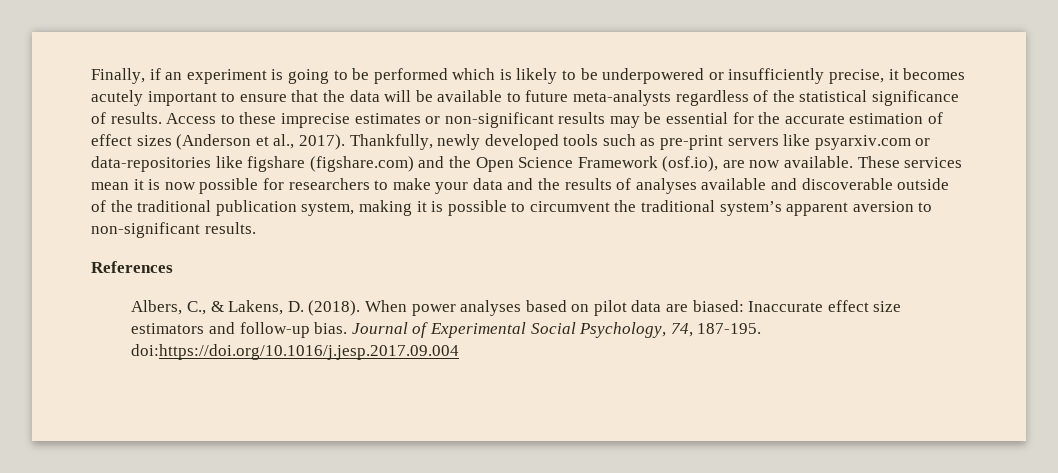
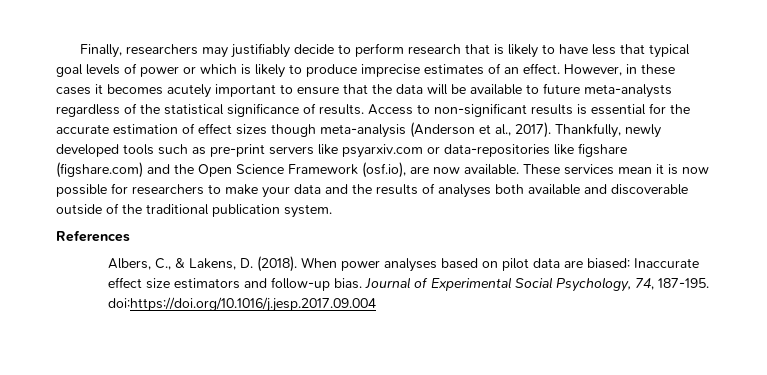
- Finally, if an experiment is going to be performed which is likely to be underpowered or insufficiently precise, it becomes acutely important to ensure that the data will be available to future meta-analysts regardless of the statistical significance of results.
+ Finally, researchers may justifiably decide to perform research that is likely to have less that typical goal levels of power or which is likely to produce imprecise estimates of an effect. However, in these cases it becomes acutely important to ensure that the data will be available to future meta-analysts regardless of the statistical significance of results.
- Access to these imprecise estimates or non-significant results may be essential for the accurate estimation of effect sizes (Anderson et al., 2017).
+ Access to non-significant results is essential for the accurate estimation of effect sizes though meta-analysis (Anderson et al., 2017).
- These services mean it is now possible for researchers to make your data and the results of analyses available and discoverable outside of the traditional publication system, making it is possible to circumvent the traditional system’s apparent aversion to non-significant results.
+ These services mean it is now possible for researchers to make your data and the results of analyses both available and discoverable outside of the traditional publication system.

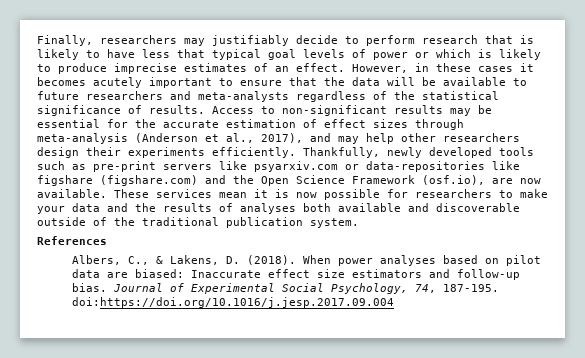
- However, in these cases it becomes acutely important to ensure that the data will be available to future meta-analysts regardless of the statistical significance of results.
+ However, in these cases it becomes acutely important to ensure that the data will be available to future researchers and meta-analysts regardless of the statistical significance of results.
- Access to non-significant results is essential for the accurate estimation of effect sizes though meta-analysis (Anderson et al., 2017).
+ Access to non-significant results may be essential for the accurate estimation of effect sizes through meta-analysis (Anderson et al., 2017), and may help other researchers design their experiments efficiently.

